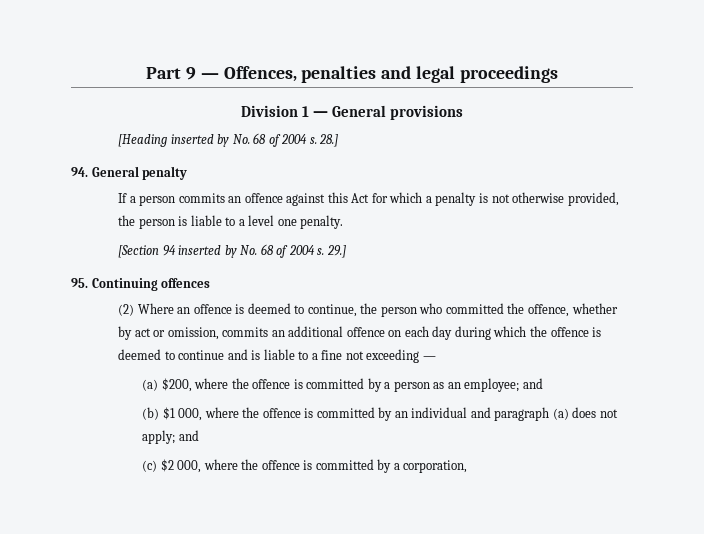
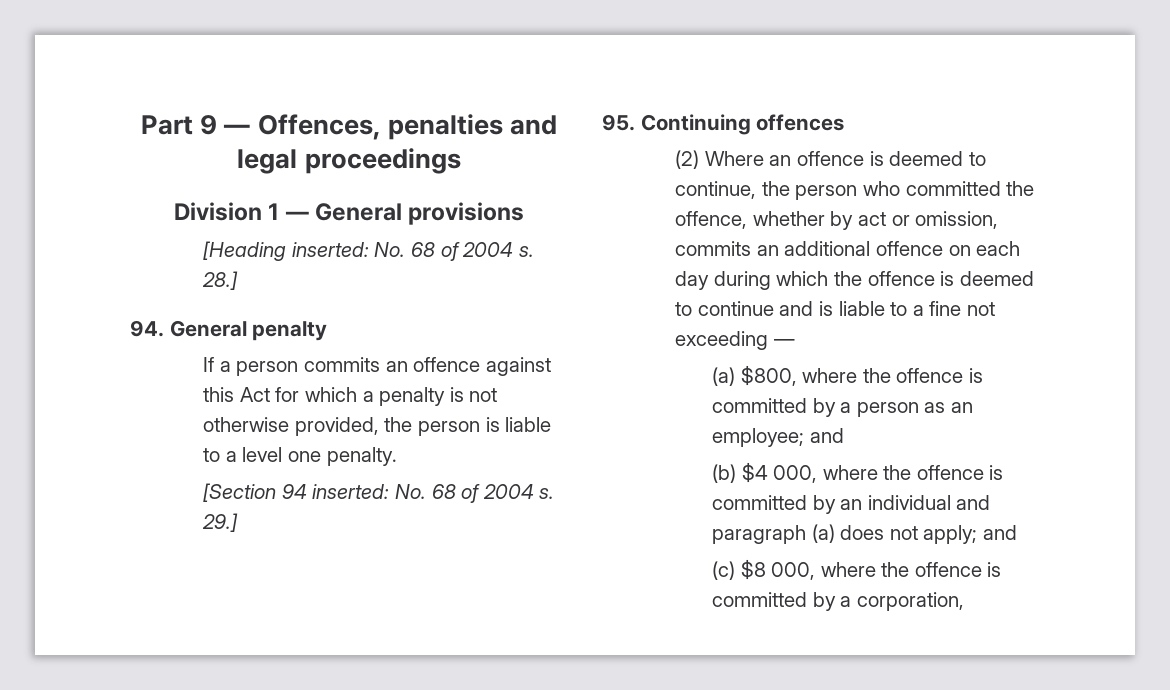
- [Heading inserted by No. 68 of 2004 s.
+ [Heading inserted: No. 68 of 2004 s.
- [Section 94 inserted by No. 68 of 2004 s.
+ [Section 94 inserted: No. 68 of 2004 s.
- (a) $200, where the offence is committed by a person as an employee; and
+ (a) $800, where the offence is committed by a person as an employee; and
- (b) $1 000, where the offence is committed by an individual and paragraph (a) does not apply; and
+ (b) $4 000, where the offence is committed by an individual and paragraph (a) does not apply; and
- (c) $2 000, where the offence is committed by a corporation,
+ (c) $8 000, where the offence is committed by a corporation,

